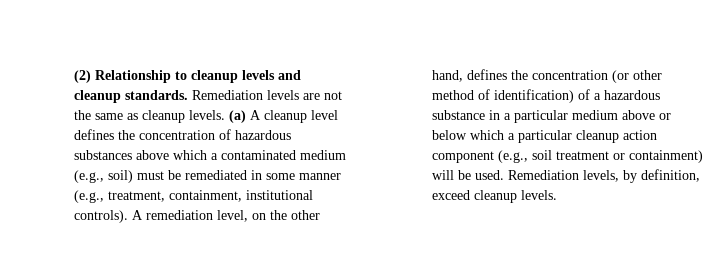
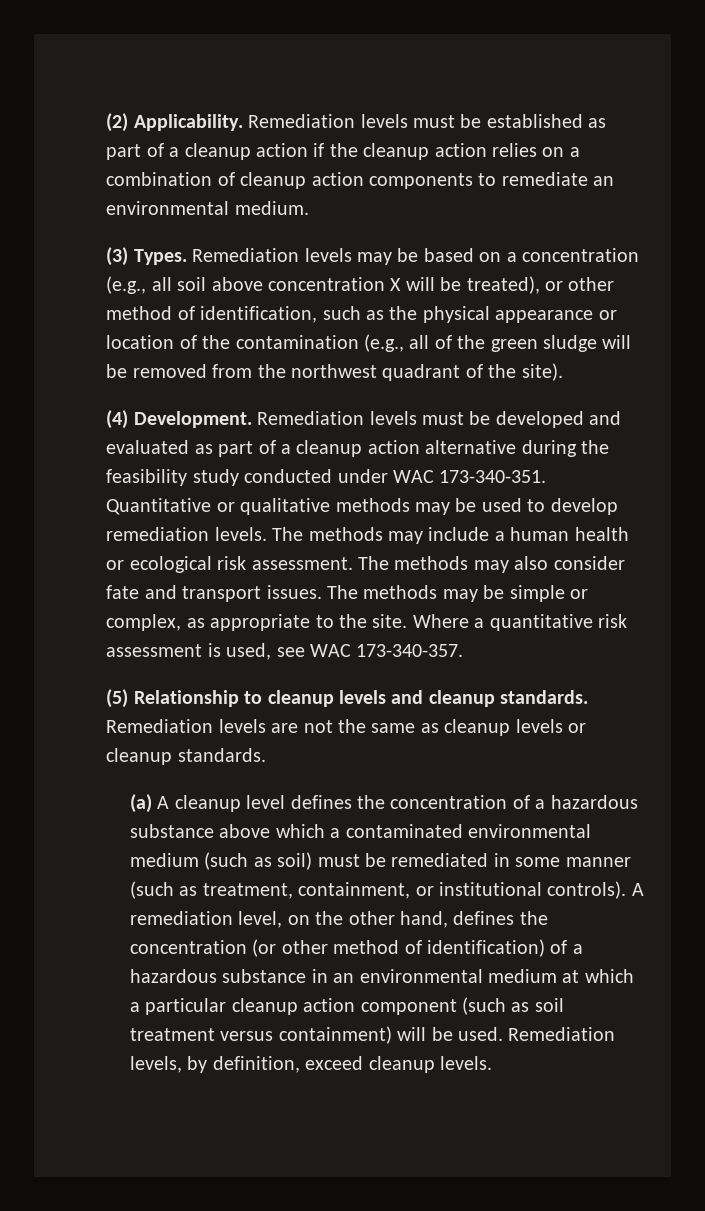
- (2) Relationship to cleanup levels and cleanup standards.
+ (2) Applicability. Remediation levels must be established as part of a cleanup action if the cleanup action relies on a combination of cleanup action components to remediate an environmental medium.
+ (3) Types. Remediation levels may be based on a concentration (e.g., all soil above concentration X will be treated), or other method of identification, such as the physical appearance or location of the contamination (e.g., all of the green sludge will be removed from the northwest quadrant of the site).
+ (4) Development. Remediation levels must be developed and evaluated as part of a cleanup action alternative during the feasibility study conducted under WAC 173-340-351. Quantitative or qualitative methods may be used to develop remediation levels. The methods may include a human health or ecological risk assessment. The methods may also consider fate and transport issues. The methods may be simple or complex, as appropriate to the site. Where a quantitative risk assessment is used, see WAC 173-340-357.
+ (5) Relationship to cleanup levels and cleanup standards.
- Remediation levels are not the same as cleanup levels. (a) A cleanup level defines the concentration of hazardous substances above which a contaminated medium (e.g., soil) must be remediated in some manner (e.g., treatment, containment, institutional controls).
+ Remediation levels are not the same as cleanup levels or cleanup standards.
+ (a) A cleanup level defines the concentration of a hazardous substance above which a contaminated environmental medium (such as soil) must be remediated in some manner (such as treatment, containment, or institutional controls).
- A remediation level, on the other hand, defines the concentration (or other method of identification) of a hazardous substance in a particular medium above or below which a particular cleanup action component (e.g., soil treatment or containment) will be used.
+ A remediation level, on the other hand, defines the concentration (or other method of identification) of a hazardous substance in an environmental medium at which a particular cleanup action component (such as soil treatment versus containment) will be used.

